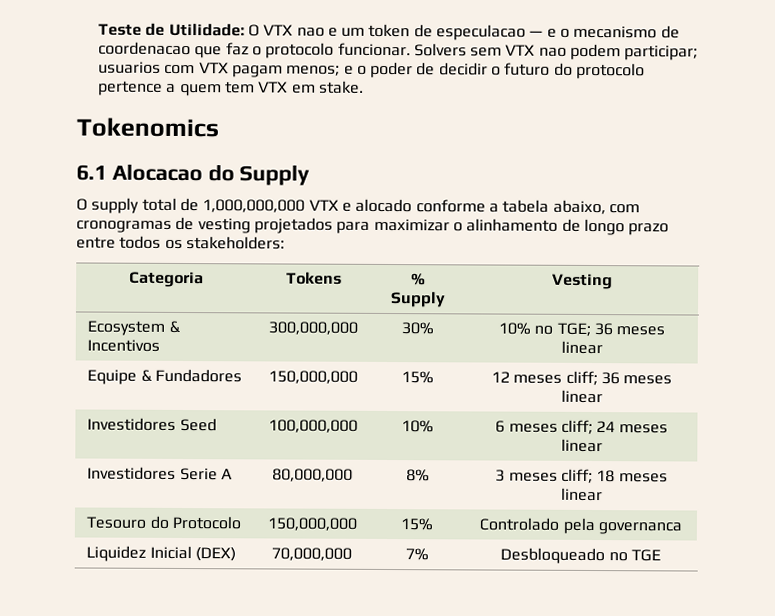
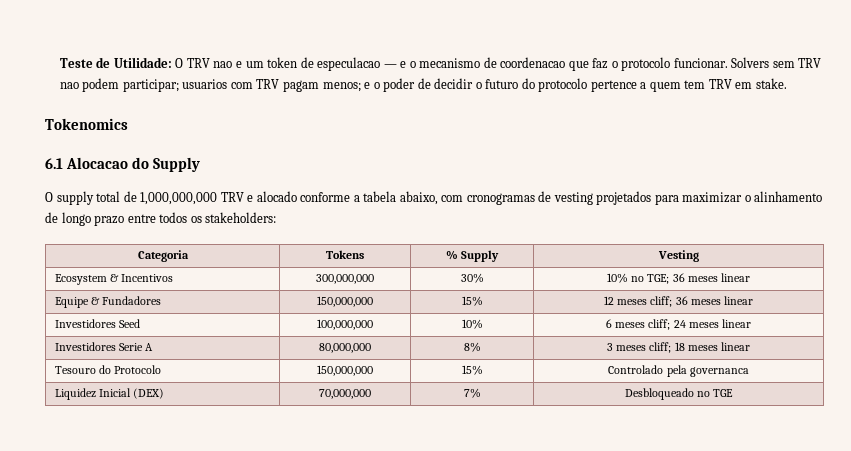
- Teste de Utilidade: O VTX nao e um token de especulacao — e o mecanismo de coordenacao que faz o protocolo funcionar.
+ Teste de Utilidade: O TRV nao e um token de especulacao — e o mecanismo de coordenacao que faz o protocolo funcionar.
- Solvers sem VTX nao podem participar; usuarios com VTX pagam menos; e o poder de decidir o futuro do protocolo pertence a quem tem VTX em stake.
+ Solvers sem TRV nao podem participar; usuarios com TRV pagam menos; e o poder de decidir o futuro do protocolo pertence a quem tem TRV em stake.
- O supply total de 1,000,000,000 VTX e alocado conforme a tabela abaixo, com cronogramas de vesting projetados para maximizar o alinhamento de longo prazo entre todos os stakeholders:
+ O supply total de 1,000,000,000 TRV e alocado conforme a tabela abaixo, com cronogramas de vesting projetados para maximizar o alinhamento de longo prazo entre todos os stakeholders:

